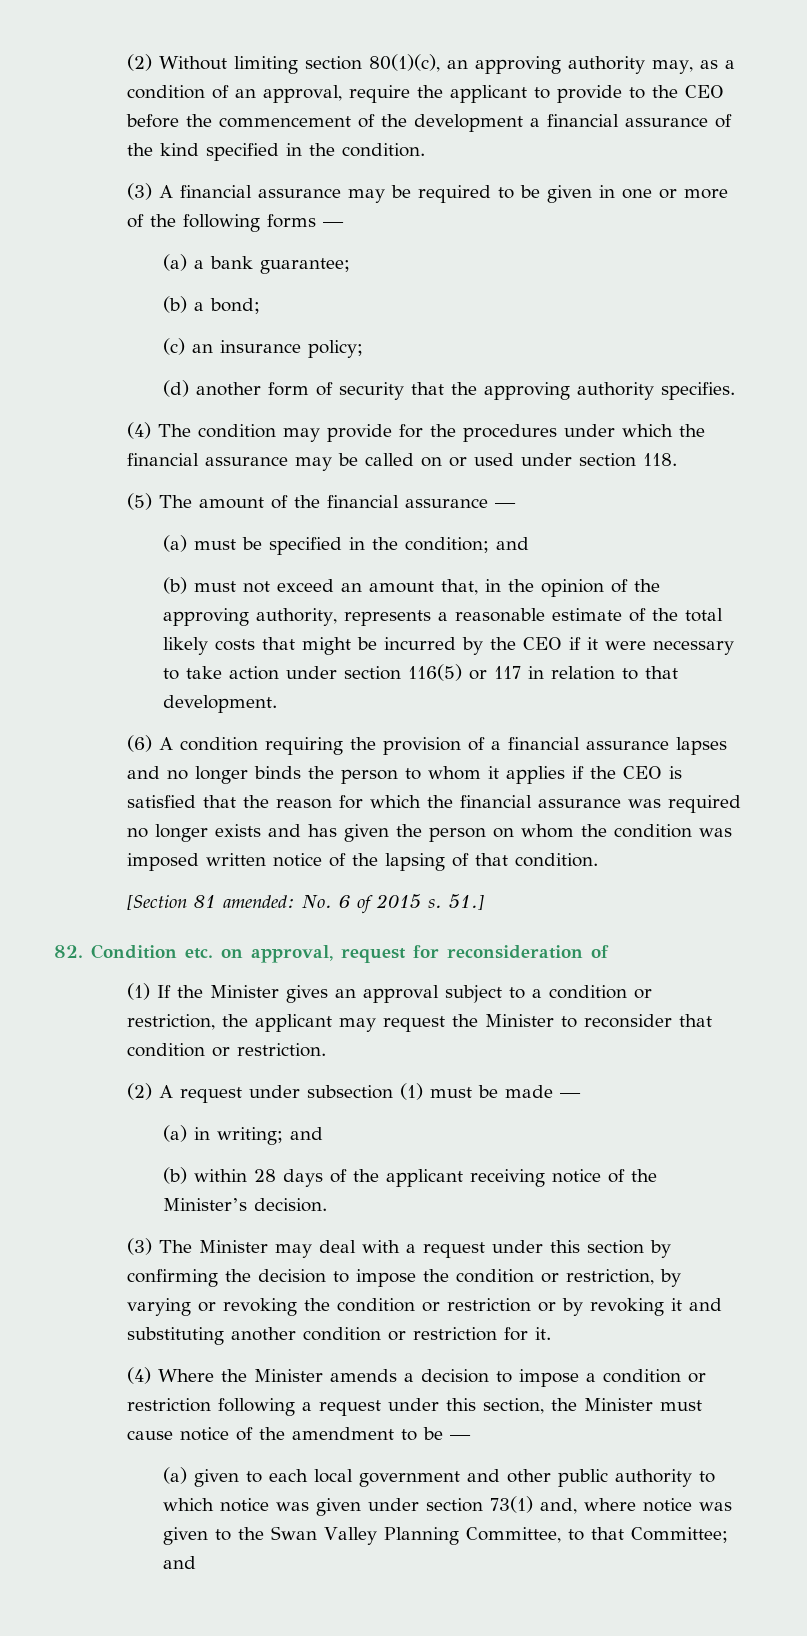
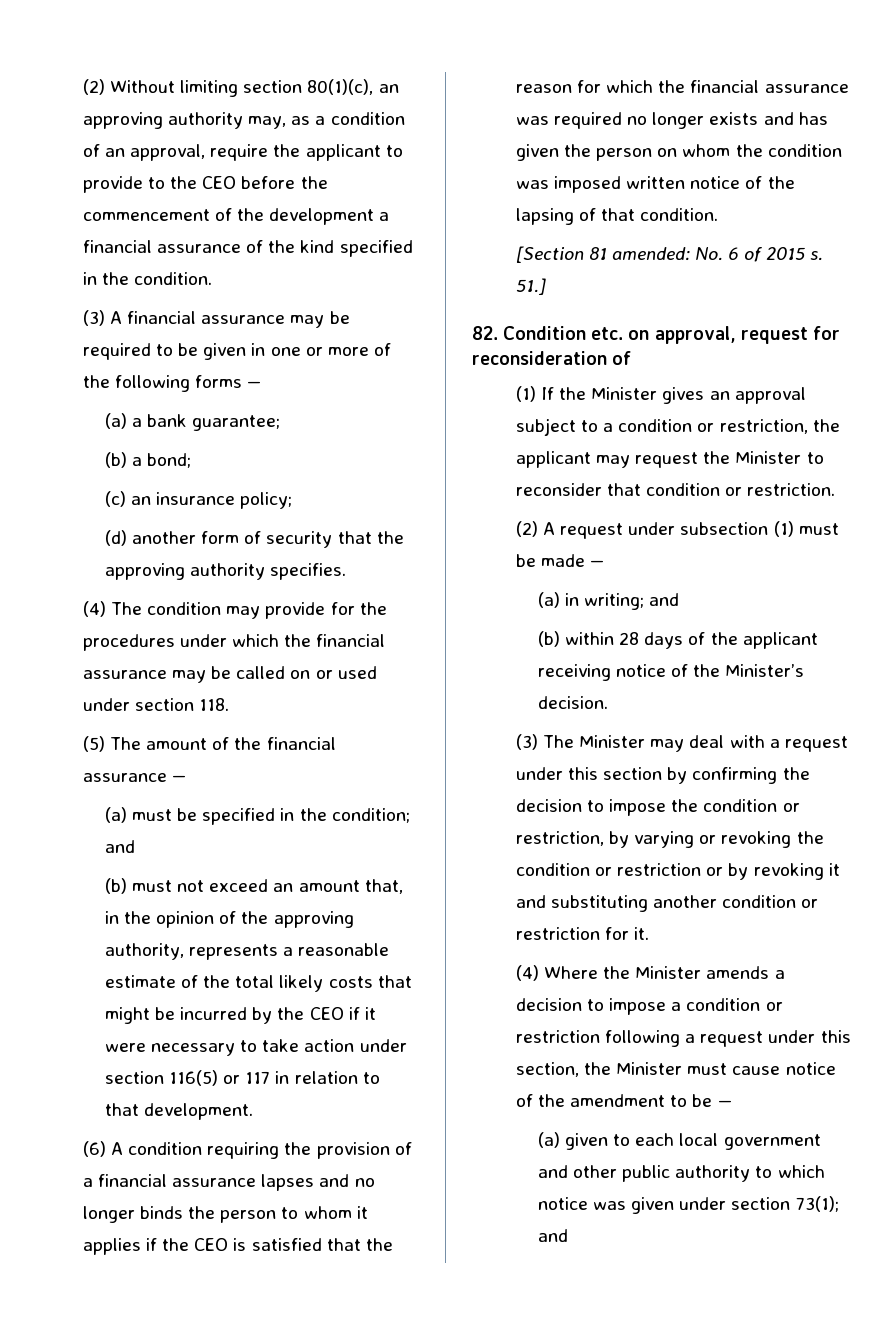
- (a) given to each local government and other public authority to which notice was given under section 73(1) and, where notice was given to the Swan Valley Planning Committee, to that Committee; and
+ (a) given to each local government and other public authority to which notice was given under section 73(1); and

